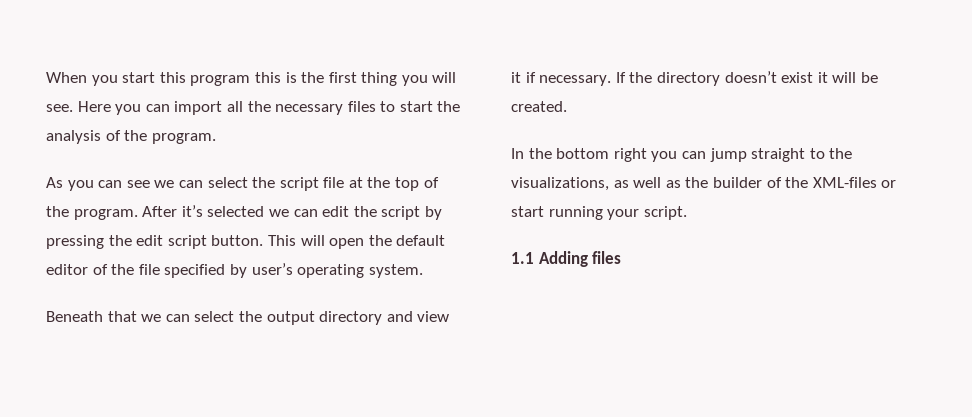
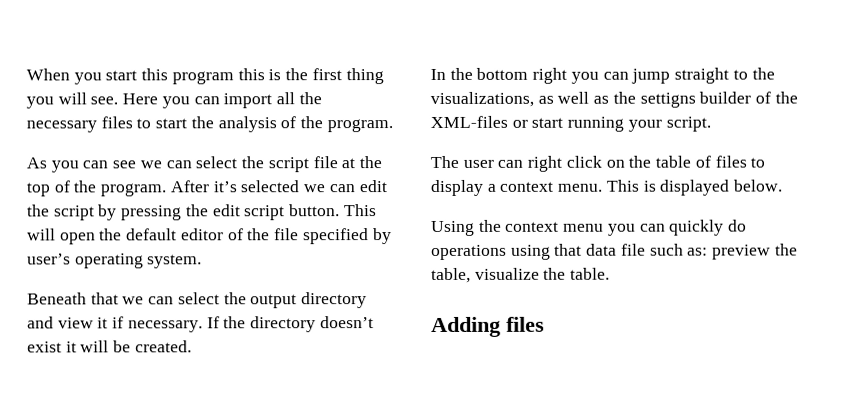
- In the bottom right you can jump straight to the visualizations, as well as the builder of the XML-files or start running your script.
+ In the bottom right you can jump straight to the visualizations, as well as the settigns builder of the XML-files or start running your script.
- 1.1 Adding files
+ The user can right click on the table of files to display a context menu. This is displayed below.
+ Using the context menu you can quickly do operations using that data file such as: preview the table, visualize the table.
+ Adding files

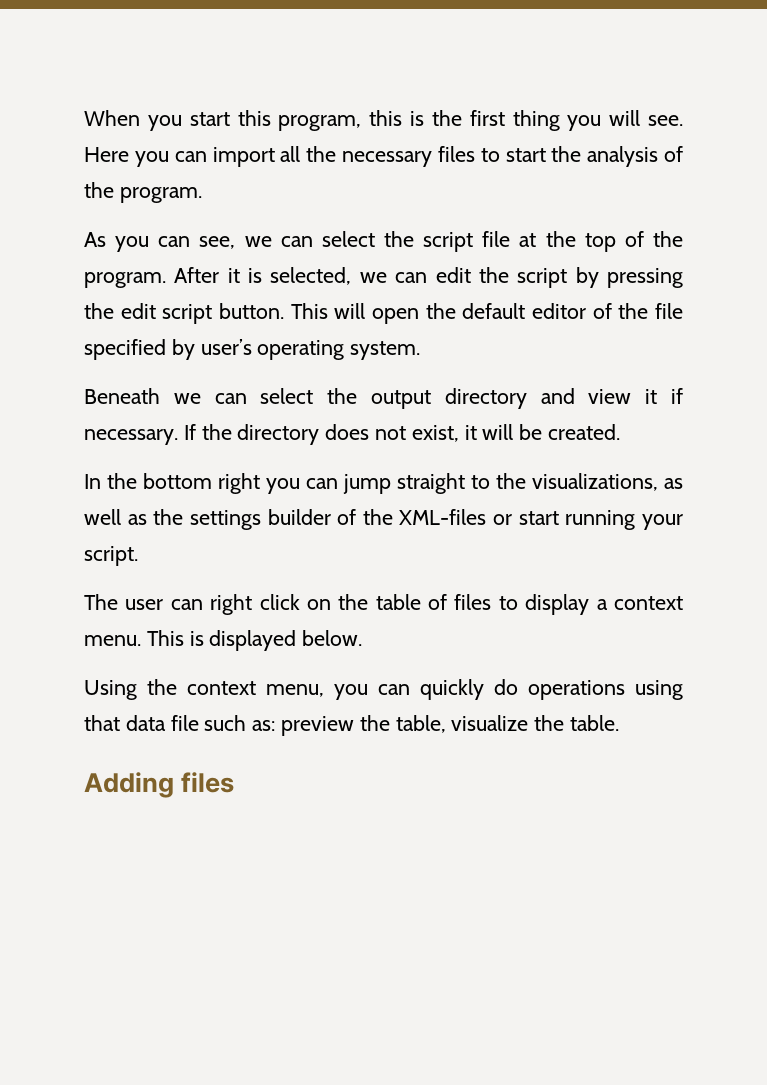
- When you start this program this is the first thing you will see.
+ When you start this program, this is the first thing you will see.
- As you can see we can select the script file at the top of the program.
+ As you can see, we can select the script file at the top of the program.
- After it’s selected we can edit the script by pressing the edit script button.
+ After it is selected, we can edit the script by pressing the edit script button.
- Beneath that we can select the output directory and view it if necessary.
+ Beneath we can select the output directory and view it if necessary.
- If the directory doesn’t exist it will be created.
+ If the directory does not exist, it will be created.
- In the bottom right you can jump straight to the visualizations, as well as the settigns builder of the XML-files or start running your script.
+ In the bottom right you can jump straight to the visualizations, as well as the settings builder of the XML-files or start running your script.
- Using the context menu you can quickly do operations using that data file such as: preview the table, visualize the table.
+ Using the context menu, you can quickly do operations using that data file such as: preview the table, visualize the table.

